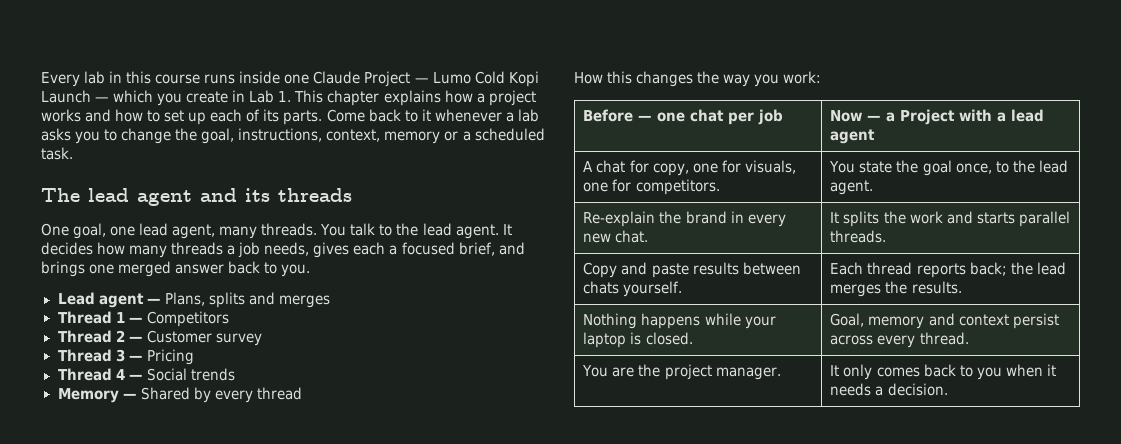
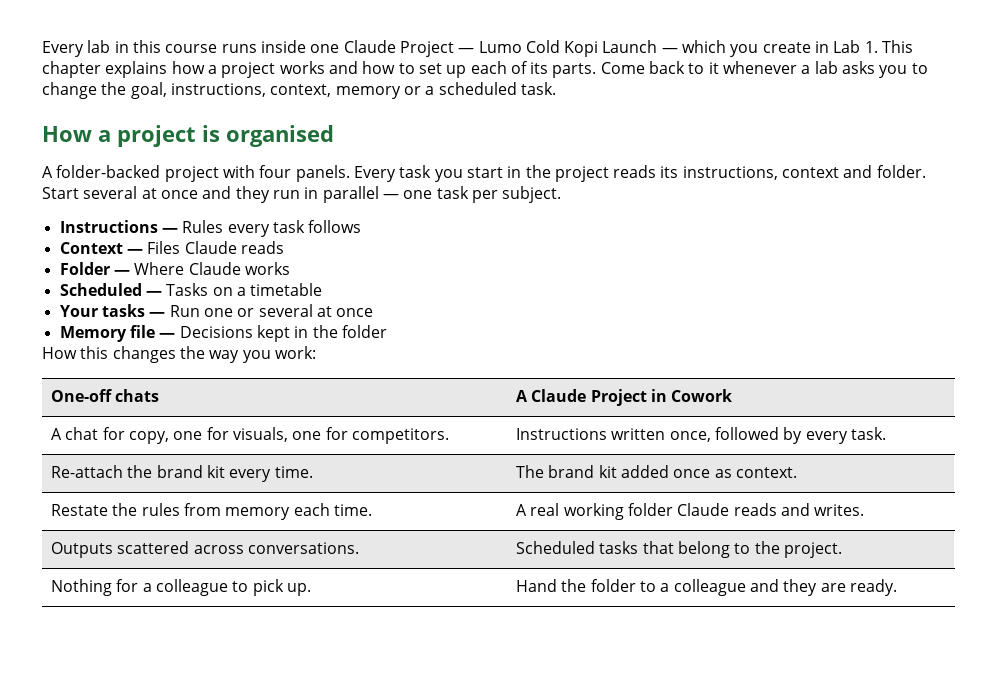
- The lead agent and its threads
- One goal, one lead agent, many threads. You talk to the lead agent. It decides how many threads a job needs, gives each a focused brief, and brings one merged answer back to you.
- Lead agent — Plans, splits and merges
- Thread 1 — Competitors
- Thread 2 — Customer survey
- Thread 3 — Pricing
- Thread 4 — Social trends
- Memory — Shared by every thread
+ How a project is organised
+ A folder-backed project with four panels. Every task you start in the project reads its instructions, context and folder. Start several at once and they run in parallel — one task per subject.
+ Instructions — Rules every task follows
+ Context — Files Claude reads
+ Folder — Where Claude works
+ Scheduled — Tasks on a timetable
+ Your tasks — Run one or several at once
+ Memory file — Decisions kept in the folder
- Before — one chat per job | Now — a Project with a lead agent
+ One-off chats | A Claude Project in Cowork
- A chat for copy, one for visuals, one for competitors. | You state the goal once, to the lead agent.
- Re-explain the brand in every new chat. | It splits the work and starts parallel threads.
- Copy and paste results between chats yourself. | Each thread reports back; the lead merges the results.
- Nothing happens while your laptop is closed. | Goal, memory and context persist across every thread.
- You are the project manager. | It only comes back to you when it needs a decision.
+ A chat for copy, one for visuals, one for competitors. | Instructions written once, followed by every task.
+ Re-attach the brand kit every time. | The brand kit added once as context.
+ Restate the rules from memory each time. | A real working folder Claude reads and writes.
+ Outputs scattered across conversations. | Scheduled tasks that belong to the project.
+ Nothing for a colleague to pick up. | Hand the folder to a colleague and they are ready.

